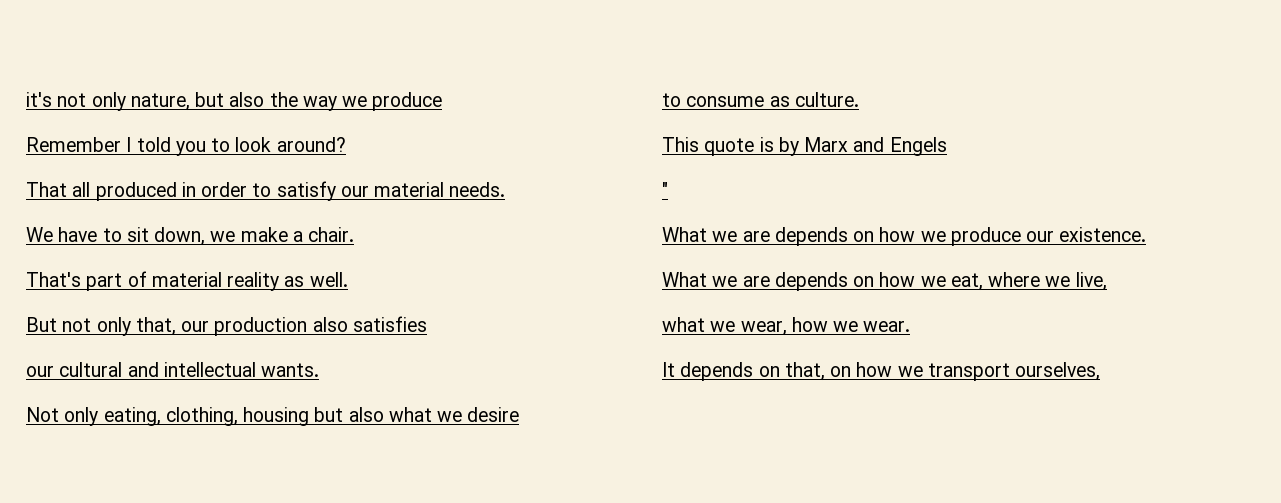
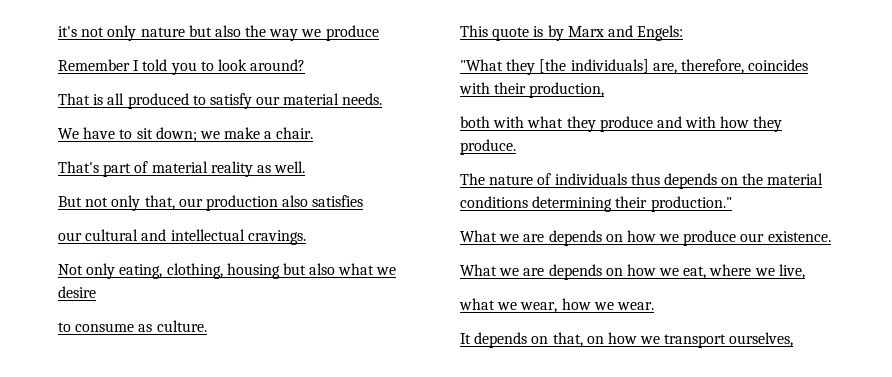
- it's not only nature, but also the way we produce
+ it's not only nature but also the way we produce
- That all produced in order to satisfy our material needs.
+ That is all produced to satisfy our material needs.
- We have to sit down, we make a chair.
+ We have to sit down; we make a chair.
- our cultural and intellectual wants.
+ our cultural and intellectual cravings.
- This quote is by Marx and Engels
- "
+ This quote is by Marx and Engels:
+ "What they [the individuals] are, therefore, coincides with their production,
+ both with what they produce and with how they produce.
+ The nature of individuals thus depends on the material conditions determining their production."

